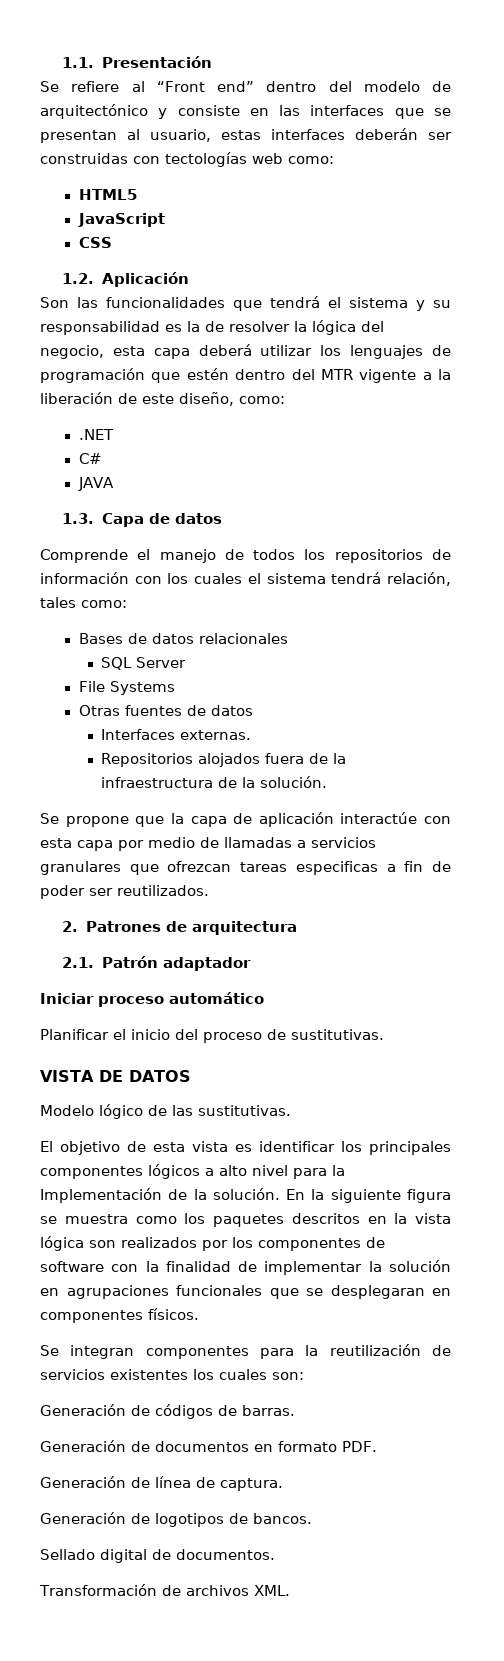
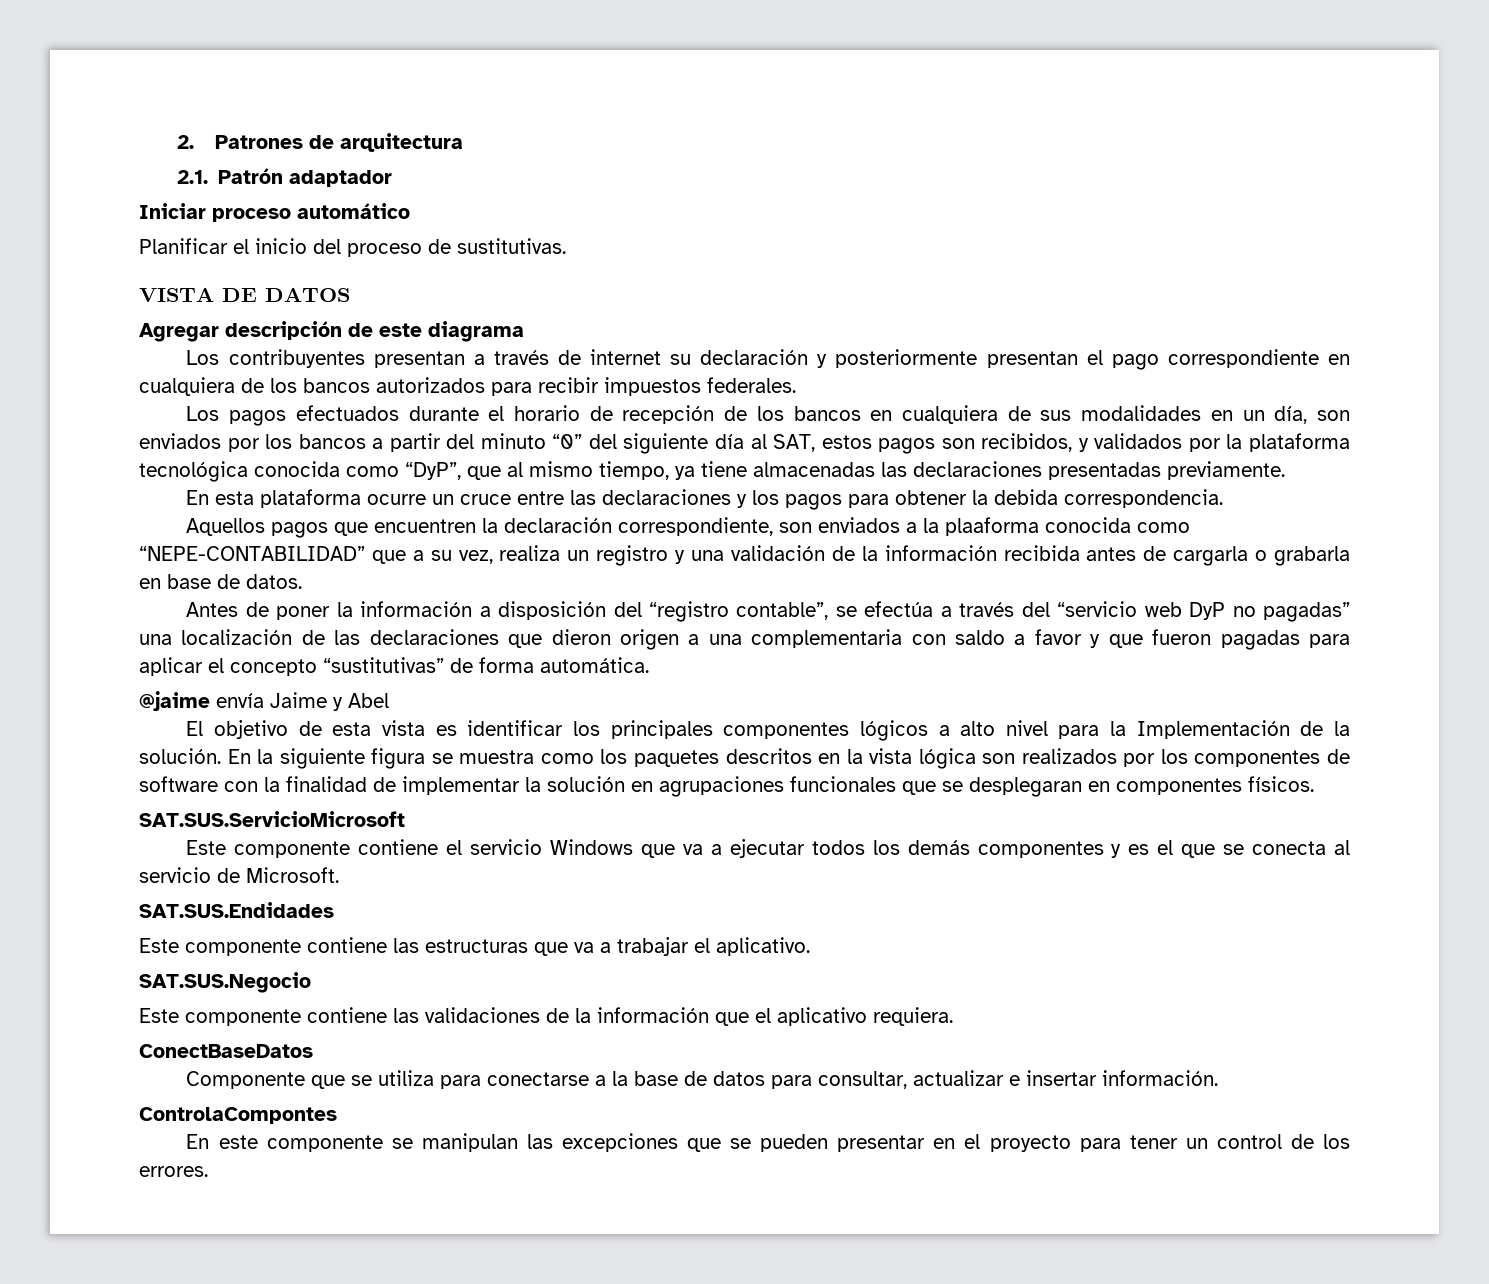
- 1.1. Presentación
- Se refiere al “Front end” dentro del modelo de arquitectónico y consiste en las interfaces que se presentan al usuario, estas interfaces deberán ser construidas con tectologías web como:
- HTML5
- JavaScript
- CSS
- 1.2. Aplicación
- Son las funcionalidades que tendrá el sistema y su responsabilidad es la de resolver la lógica del negocio, esta capa deberá utilizar los lenguajes de programación que estén dentro del MTR vigente a la liberación de este diseño, como:
- .NET
- C#
- JAVA
- 1.3. Capa de datos
- Comprende el manejo de todos los repositorios de información con los cuales el sistema tendrá relación, tales como:
- Bases de datos relacionales
- SQL Server
- File Systems
- Otras fuentes de datos
- Interfaces externas.
- Repositorios alojados fuera de la infraestructura de la solución.
- Se propone que la capa de aplicación interactúe con esta capa por medio de llamadas a servicios granulares que ofrezcan tareas especificas a fin de poder ser reutilizados.
- Modelo lógico de las sustitutivas.
+ Agregar descripción de este diagrama
+ Los contribuyentes presentan a través de internet su declaración y posteriormente presentan el pago correspondiente en cualquiera de los bancos autorizados para recibir impuestos federales.
+ Los pagos efectuados durante el horario de recepción de los bancos en cualquiera de sus modalidades en un día, son enviados por los bancos a partir del minuto “0” del siguiente día al SAT, estos pagos son recibidos, y validados por la plataforma tecnológica conocida como “DyP”, que al mismo tiempo, ya tiene almacenadas las declaraciones presentadas previamente.
+ En esta plataforma ocurre un cruce entre las declaraciones y los pagos para obtener la debida correspondencia.
+ Aquellos pagos que encuentren la declaración correspondiente, son enviados a la plaaforma conocida como “NEPE-CONTABILIDAD” que a su vez, realiza un registro y una validación de la información recibida antes de cargarla o grabarla en base de datos.
+ Antes de poner la información a disposición del “registro contable”, se efectúa a través del “servicio web DyP no pagadas” una localización de las declaraciones que dieron origen a una complementaria con saldo a favor y que fueron pagadas para aplicar el concepto “sustitutivas” de forma automática.
+ @jaime envía Jaime y Abel
- Se integran componentes para la reutilización de servicios existentes los cuales son:
- Generación de códigos de barras.
- Generación de documentos en formato PDF.
- Generación de línea de captura.
- Generación de logotipos de bancos.
- Sellado digital de documentos.
- Transformación de archivos XML.
+ SAT.SUS.ServicioMicrosoft
+ Este componente contiene el servicio Windows que va a ejecutar todos los demás componentes y es el que se conecta al servicio de Microsoft.
+ SAT.SUS.Endidades
+ Este componente contiene las estructuras que va a trabajar el aplicativo.
+ SAT.SUS.Negocio
+ Este componente contiene las validaciones de la información que el aplicativo requiera.
+ ConectBaseDatos
+ Componente que se utiliza para conectarse a la base de datos para consultar, actualizar e insertar información.
+ ControlaCompontes
+ En este componente se manipulan las excepciones que se pueden presentar en el proyecto para tener un control de los errores.

